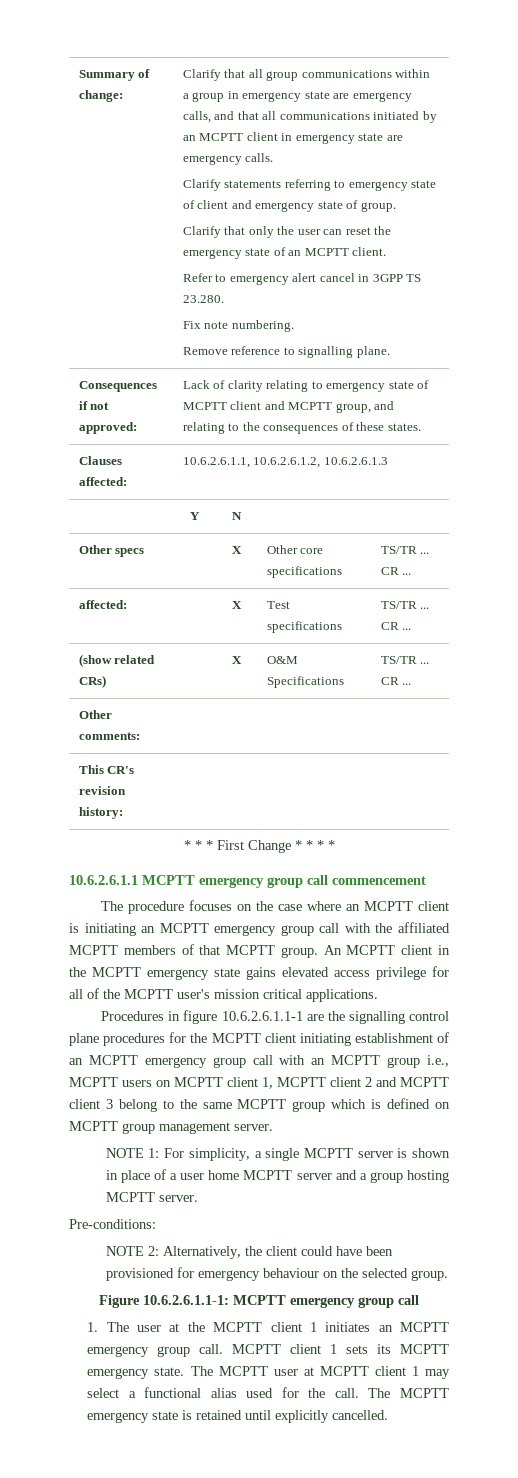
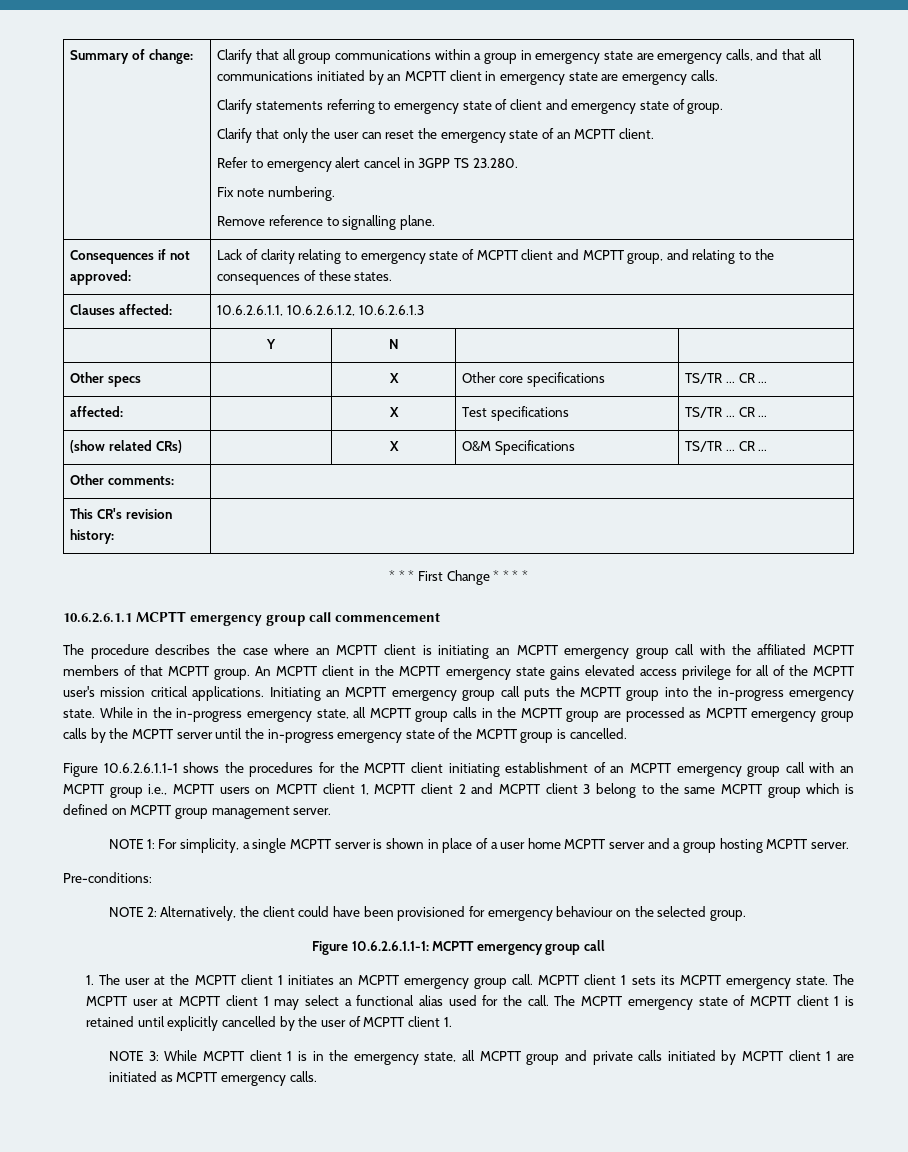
- The procedure focuses on the case where an MCPTT client is initiating an MCPTT emergency group call with the affiliated MCPTT members of that MCPTT group.
+ The procedure describes the case where an MCPTT client is initiating an MCPTT emergency group call with the affiliated MCPTT members of that MCPTT group.
- An MCPTT client in the MCPTT emergency state gains elevated access privilege for all of the MCPTT user's mission critical applications.
- Procedures in figure 10.6.2.6.1.1-1 are the signalling control plane procedures for the MCPTT client initiating establishment of an MCPTT emergency group call with an MCPTT group i.e., MCPTT users on MCPTT client 1, MCPTT client 2 and MCPTT client 3 belong to the same MCPTT group which is defined on MCPTT group management server.
+ An MCPTT client in the MCPTT emergency state gains elevated access privilege for all of the MCPTT user's mission critical applications. Initiating an MCPTT emergency group call puts the MCPTT group into the in-progress emergency state. While in the in-progress emergency state, all MCPTT group calls in the MCPTT group are processed as MCPTT emergency group calls by the MCPTT server until the in-progress emergency state of the MCPTT group is cancelled.
+ Figure 10.6.2.6.1.1-1 shows the procedures for the MCPTT client initiating establishment of an MCPTT emergency group call with an MCPTT group i.e., MCPTT users on MCPTT client 1, MCPTT client 2 and MCPTT client 3 belong to the same MCPTT group which is defined on MCPTT group management server.
- The MCPTT emergency state is retained until explicitly cancelled.
+ The MCPTT emergency state of MCPTT client 1 is retained until explicitly cancelled by the user of MCPTT client 1.
+ NOTE 3: While MCPTT client 1 is in the emergency state, all MCPTT group and private calls initiated by MCPTT client 1 are initiated as MCPTT emergency calls.

